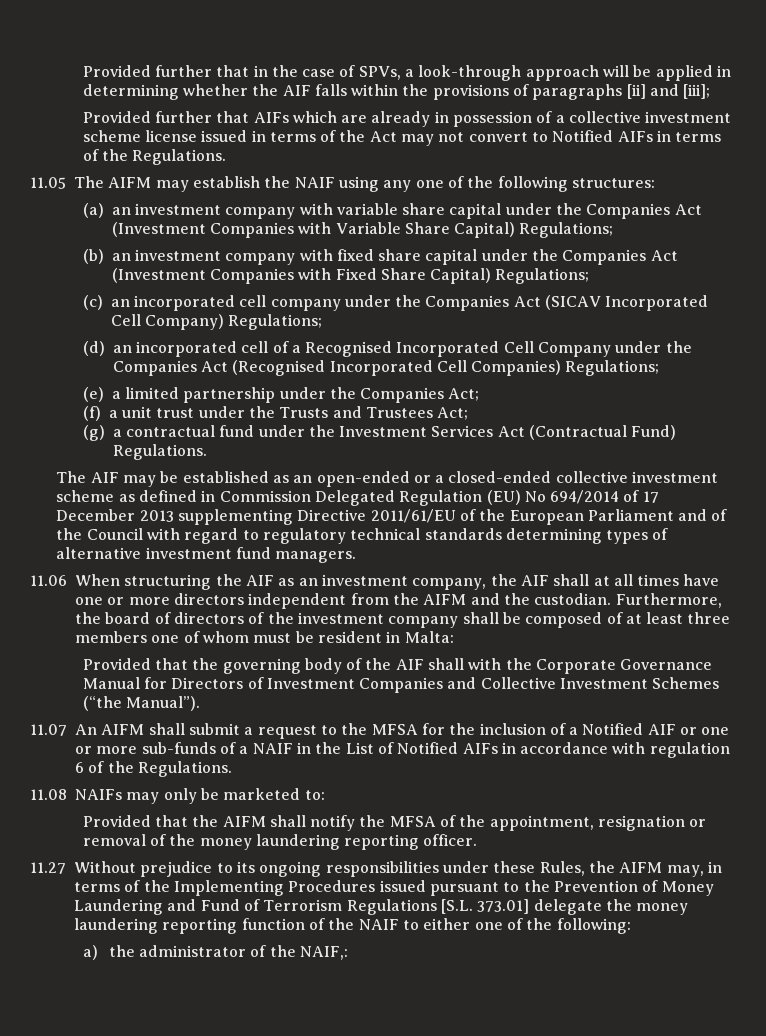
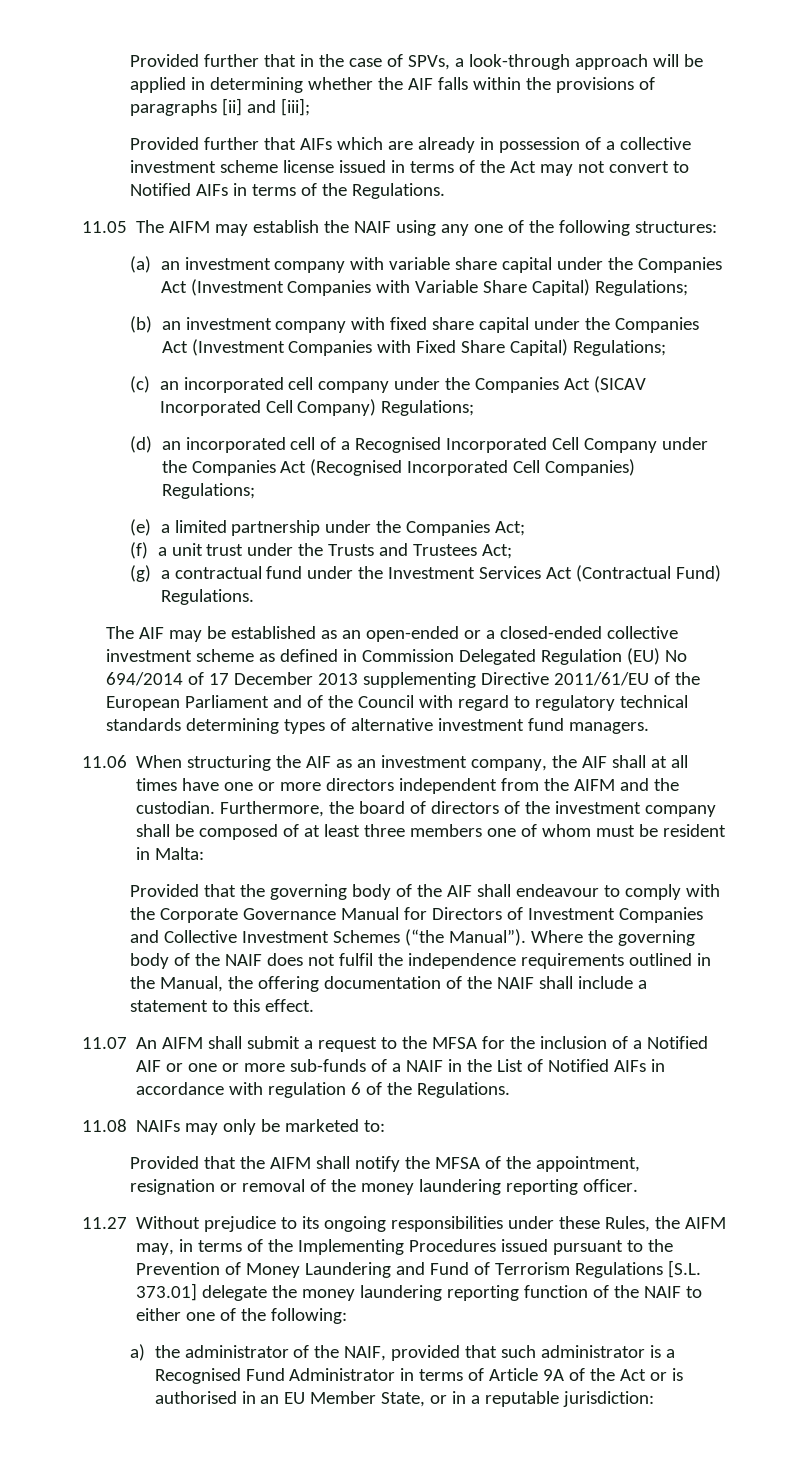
- Provided that the governing body of the AIF shall with the Corporate Governance Manual for Directors of Investment Companies and Collective Investment Schemes (“the Manual”).
+ Provided that the governing body of the AIF shall endeavour to comply with the Corporate Governance Manual for Directors of Investment Companies and Collective Investment Schemes (“the Manual”). Where the governing body of the NAIF does not fulfil the independence requirements outlined in the Manual, the offering documentation of the NAIF shall include a statement to this effect.
- a) the administrator of the NAIF,:
+ a) the administrator of the NAIF, provided that such administrator is a Recognised Fund Administrator in terms of Article 9A of the Act or is authorised in an EU Member State, or in a reputable jurisdiction:

